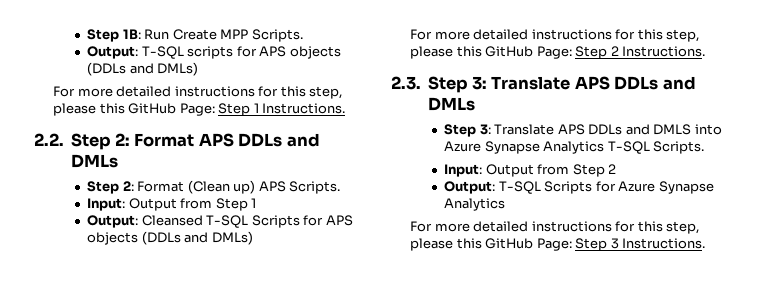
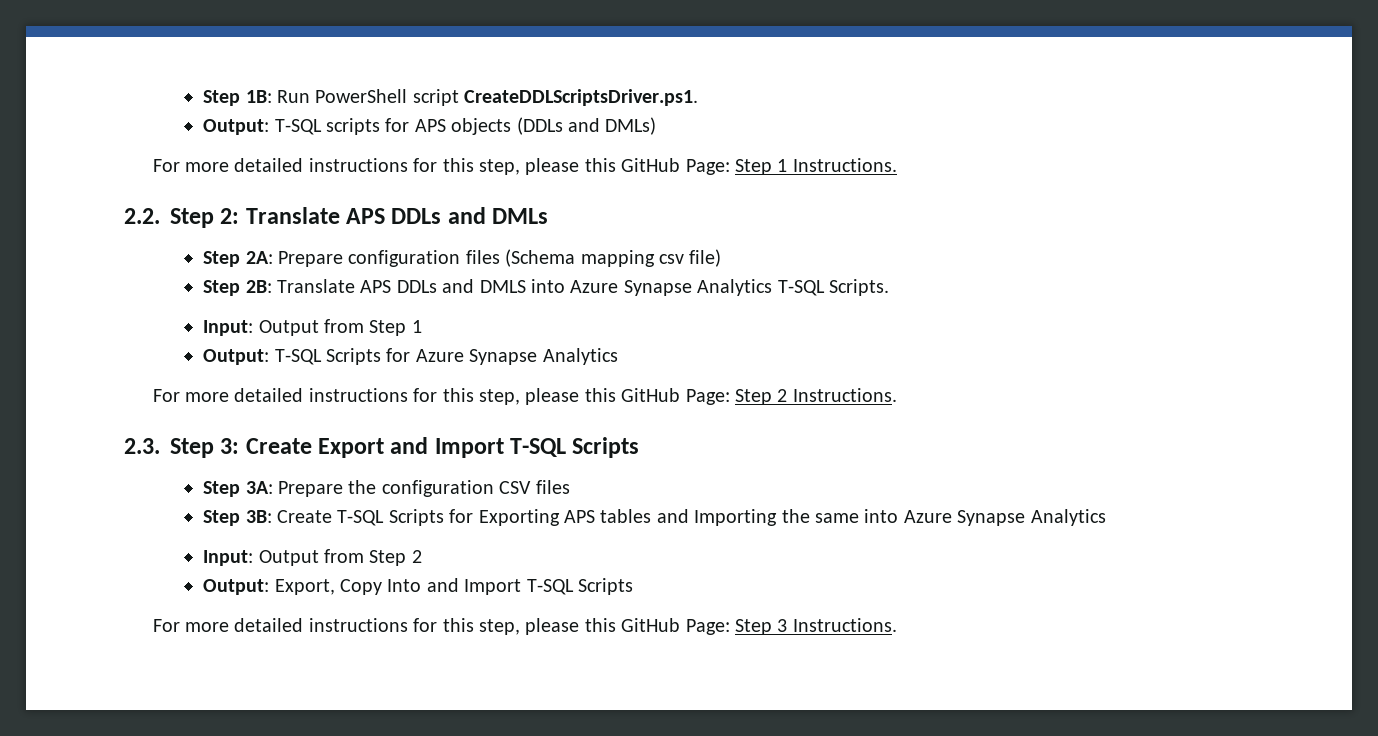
- Step 1B: Run Create MPP Scripts.
+ Step 1B: Run PowerShell script CreateDDLScriptsDriver.ps1.
- 2.2. Step 2: Format APS DDLs and DMLs
- Step 2: Format (Clean up) APS Scripts.
- Input: Output from Step 1
- Output: Cleansed T-SQL Scripts for APS objects (DDLs and DMLs)
- For more detailed instructions for this step, please this GitHub Page: Step 2 Instructions.
- 2.3. Step 3: Translate APS DDLs and DMLs
+ 2.2. Step 2: Translate APS DDLs and DMLs
- Step 3: Translate APS DDLs and DMLS into Azure Synapse Analytics T-SQL Scripts.
+ Step 2A: Prepare configuration files (Schema mapping csv file)
+ Step 2B: Translate APS DDLs and DMLS into Azure Synapse Analytics T-SQL Scripts.
- Input: Output from Step 2
+ Input: Output from Step 1
+ For more detailed instructions for this step, please this GitHub Page: Step 2 Instructions.
+ 2.3. Step 3: Create Export and Import T-SQL Scripts
+ Step 3A: Prepare the configuration CSV files
+ Step 3B: Create T-SQL Scripts for Exporting APS tables and Importing the same into Azure Synapse Analytics
+ Input: Output from Step 2
+ Output: Export, Copy Into and Import T-SQL Scripts

